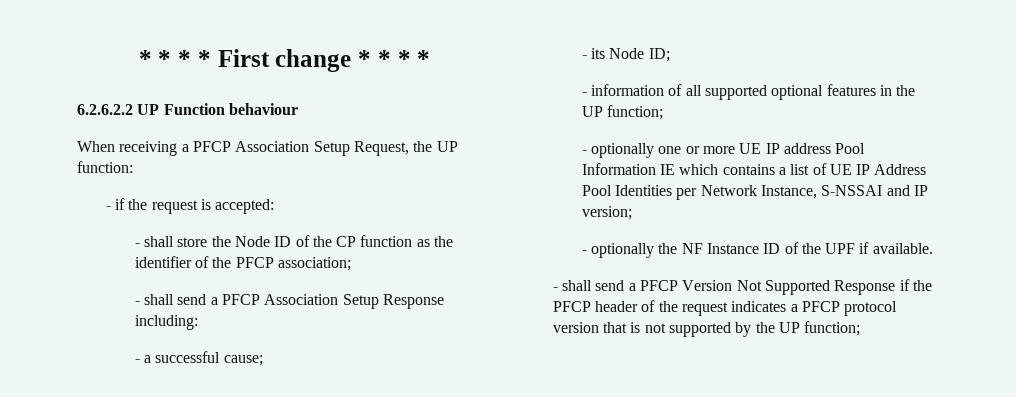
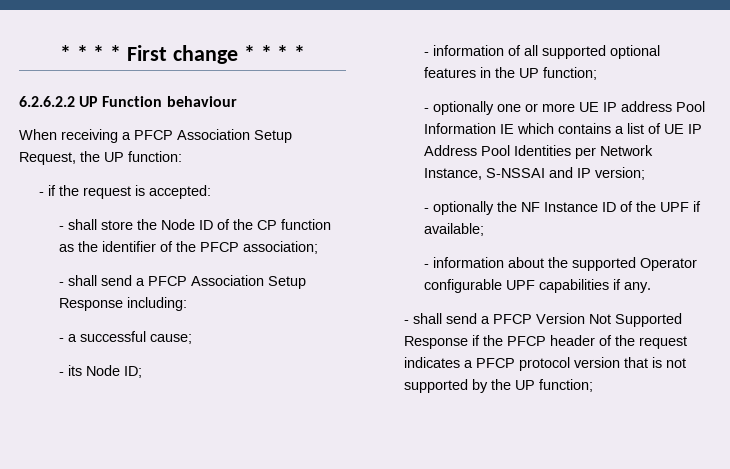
- - optionally the NF Instance ID of the UPF if available.
+ - optionally the NF Instance ID of the UPF if available;
+ - information about the supported Operator configurable UPF capabilities if any.

